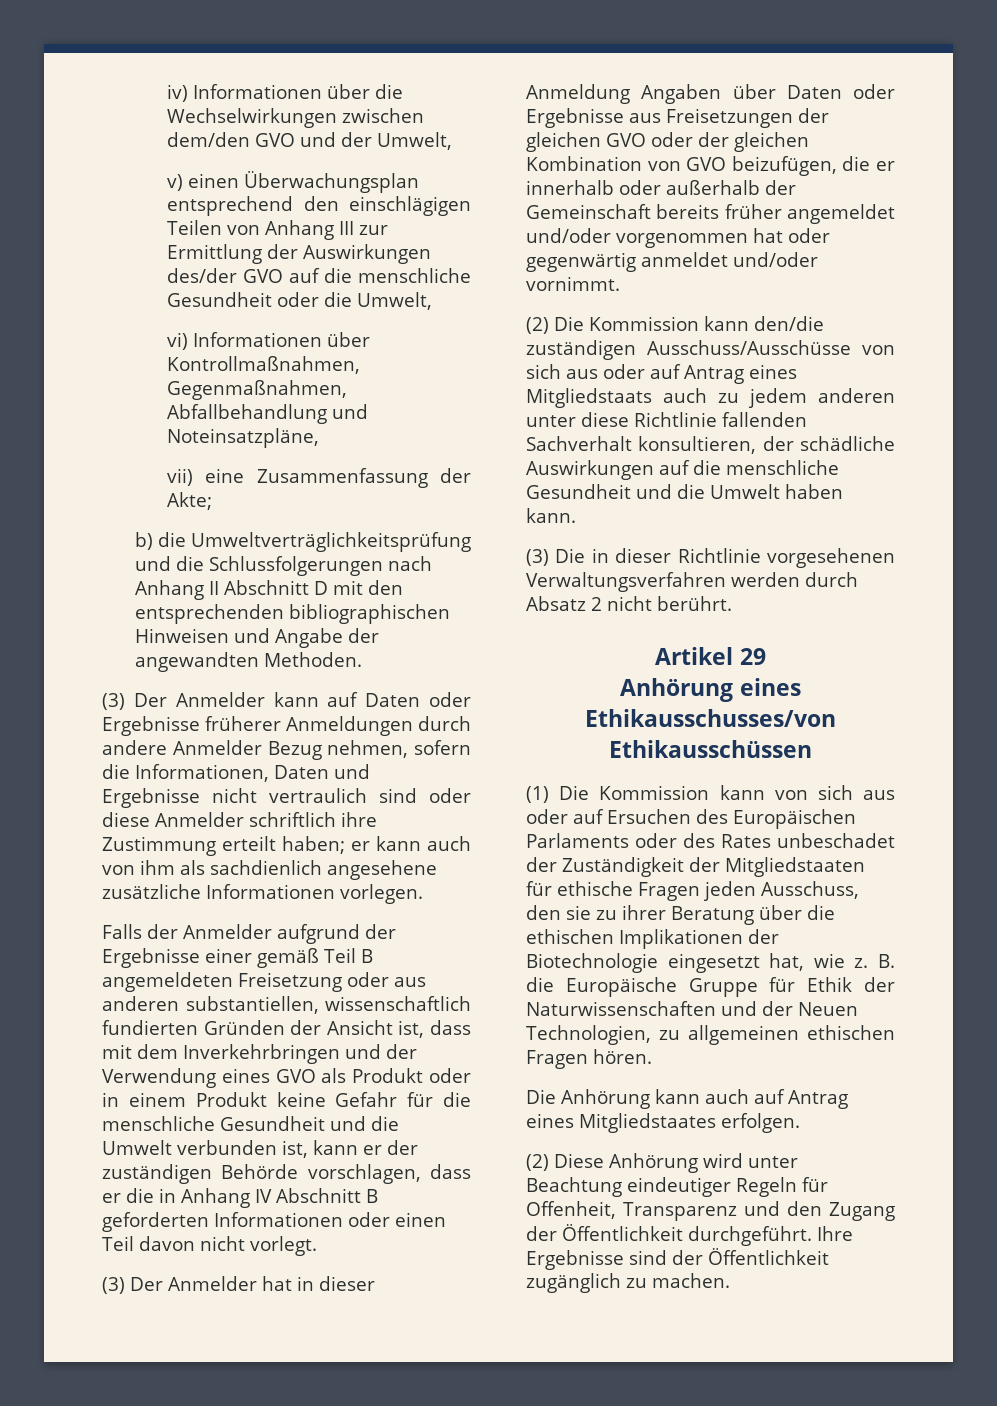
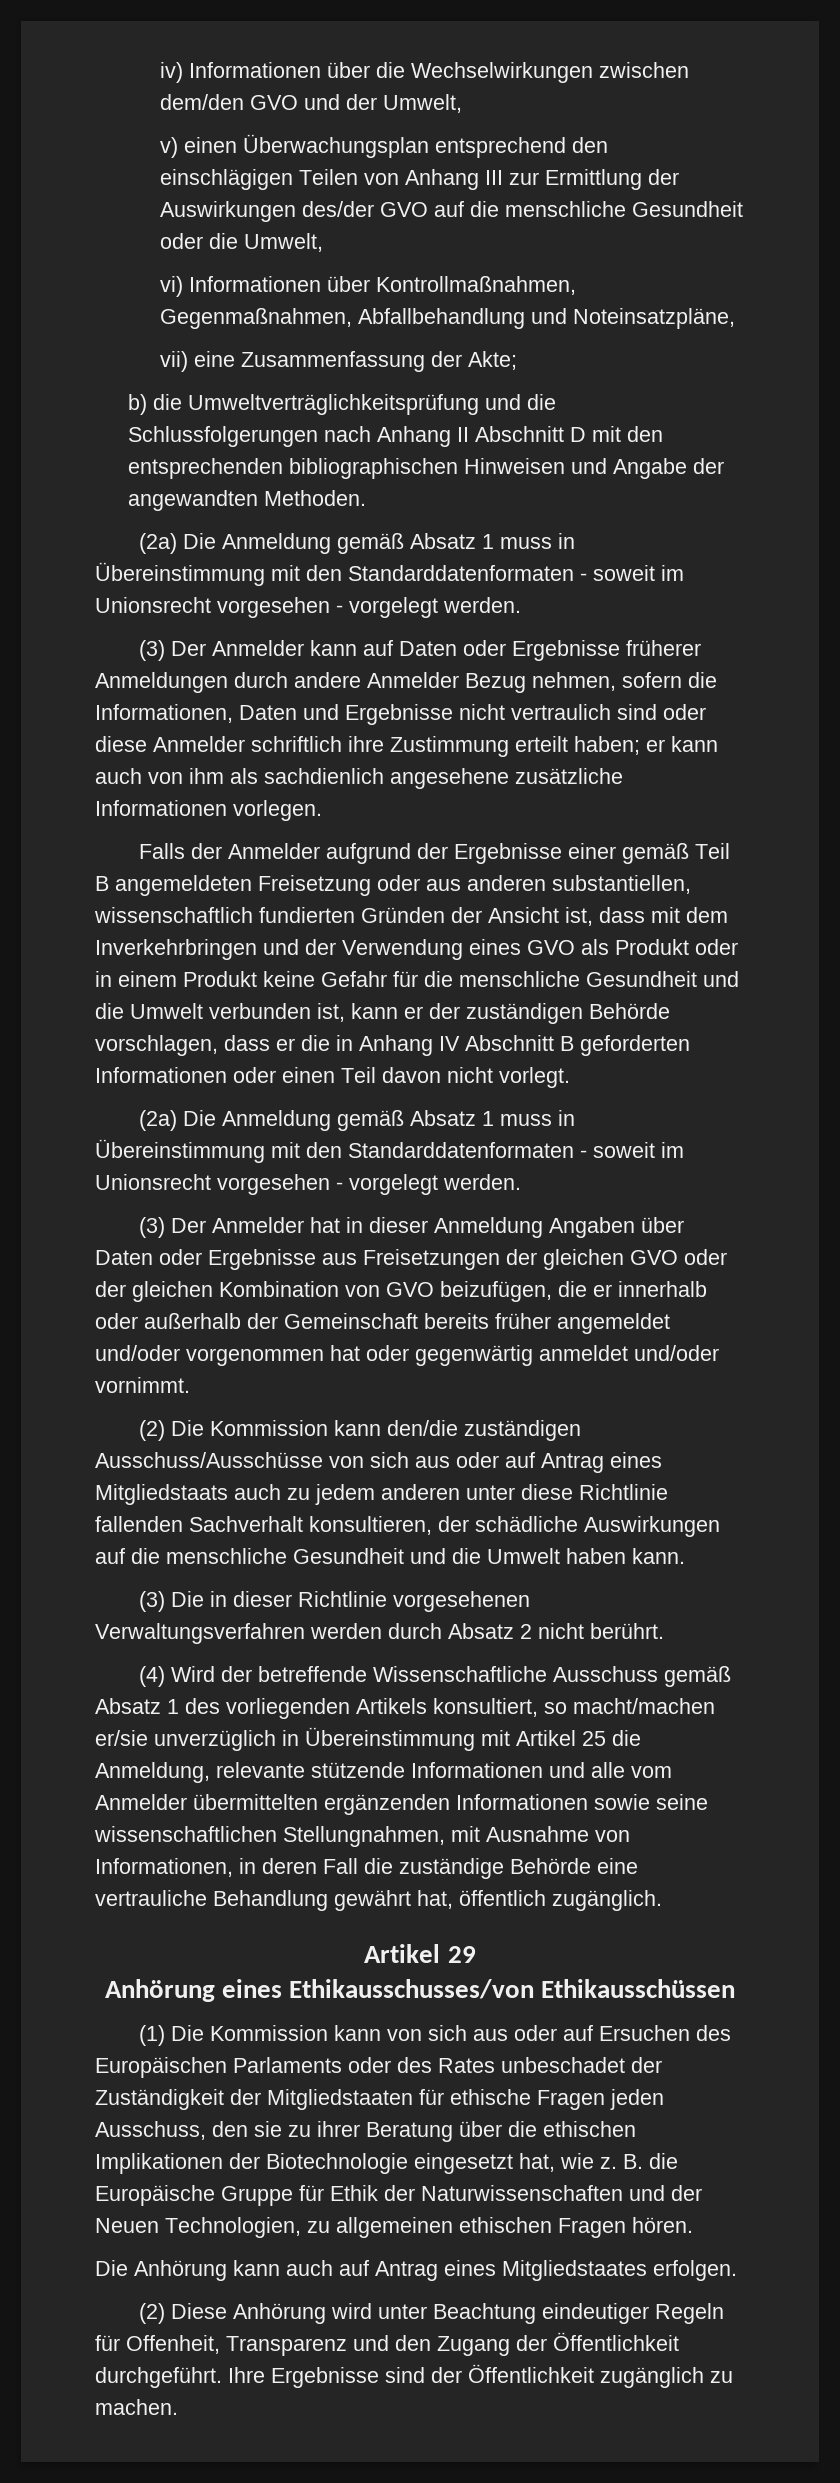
  b) die Umweltverträglichkeitsprüfung und die Schlussfolgerungen nach Anhang II Abschnitt D mit den entsprechenden bibliographischen Hinweisen und Angabe der angewandten Methoden.
+ (2a) Die Anmeldung gemäß Absatz 1 muss in Übereinstimmung mit den Standarddatenformaten - soweit im Unionsrecht vorgesehen - vorgelegt werden.
  Falls der Anmelder aufgrund der Ergebnisse einer gemäß Teil B angemeldeten Freisetzung oder aus anderen substantiellen, wissenschaftlich fundierten Gründen der Ansicht ist, dass mit dem Inverkehrbringen und der Verwendung eines GVO als Produkt oder in einem Produkt keine Gefahr für die menschliche Gesundheit und die Umwelt verbunden ist, kann er der zuständigen Behörde vorschlagen, dass er die in Anhang IV Abschnitt B geforderten Informationen oder einen Teil davon nicht vorlegt.
+ (2a) Die Anmeldung gemäß Absatz 1 muss in Übereinstimmung mit den Standarddatenformaten - soweit im Unionsrecht vorgesehen - vorgelegt werden.
+ (4) Wird der betreffende Wissenschaftliche Ausschuss gemäß Absatz 1 des vorliegenden Artikels konsultiert, so macht/machen er/sie unverzüglich in Übereinstimmung mit Artikel 25 die Anmeldung, relevante stützende Informationen und alle vom Anmelder übermittelten ergänzenden Informationen sowie seine wissenschaftlichen Stellungnahmen, mit Ausnahme von Informationen, in deren Fall die zuständige Behörde eine vertrauliche Behandlung gewährt hat, öffentlich zugänglich.

